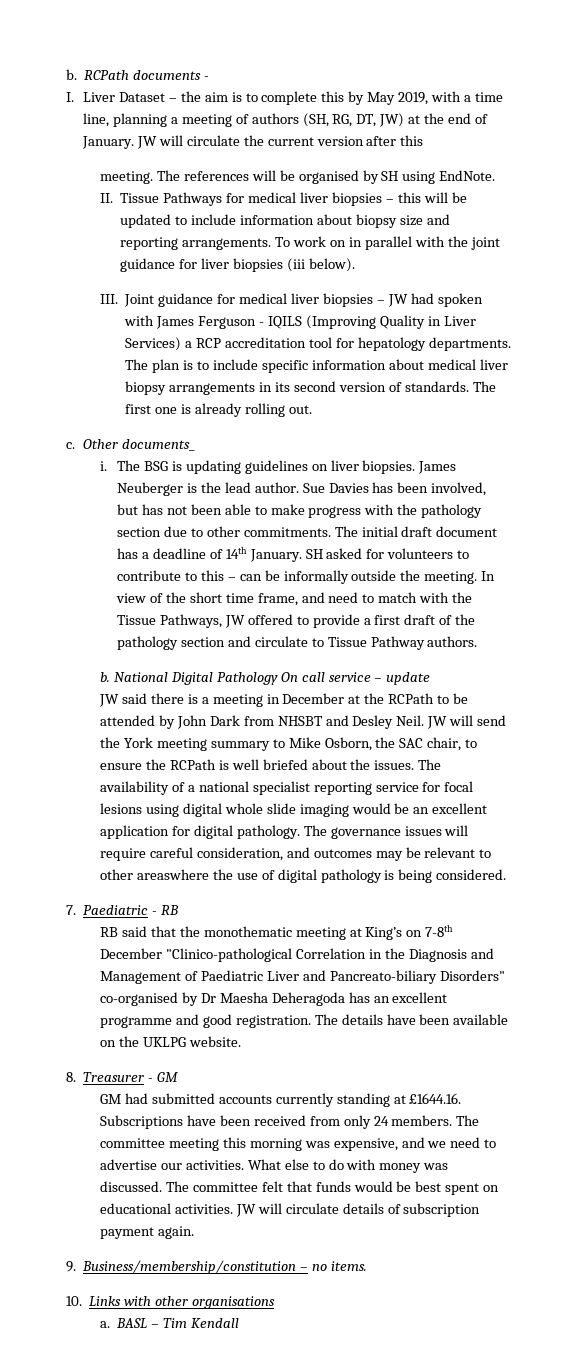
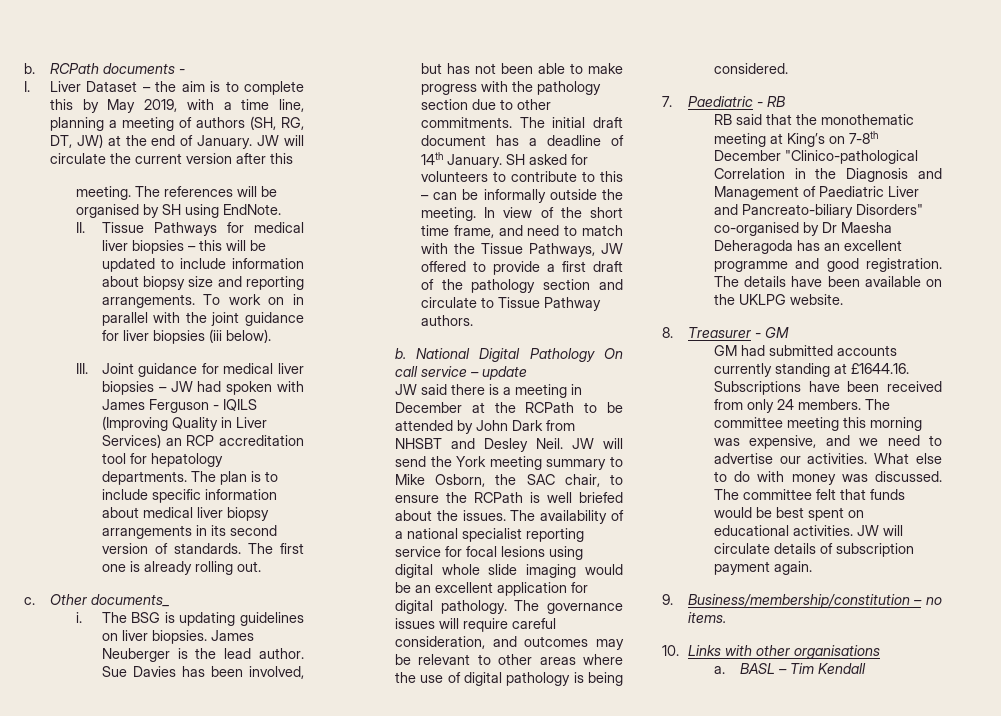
- III. Joint guidance for medical liver biopsies – JW had spoken with James Ferguson - IQILS (Improving Quality in Liver Services) a RCP accreditation tool for hepatology departments.
+ III. Joint guidance for medical liver biopsies – JW had spoken with James Ferguson - IQILS (Improving Quality in Liver Services) an RCP accreditation tool for hepatology departments.
- The governance issues will require careful consideration, and outcomes may be relevant to other areaswhere the use of digital pathology is being considered.
+ The governance issues will require careful consideration, and outcomes may be relevant to other areas where the use of digital pathology is being considered.

